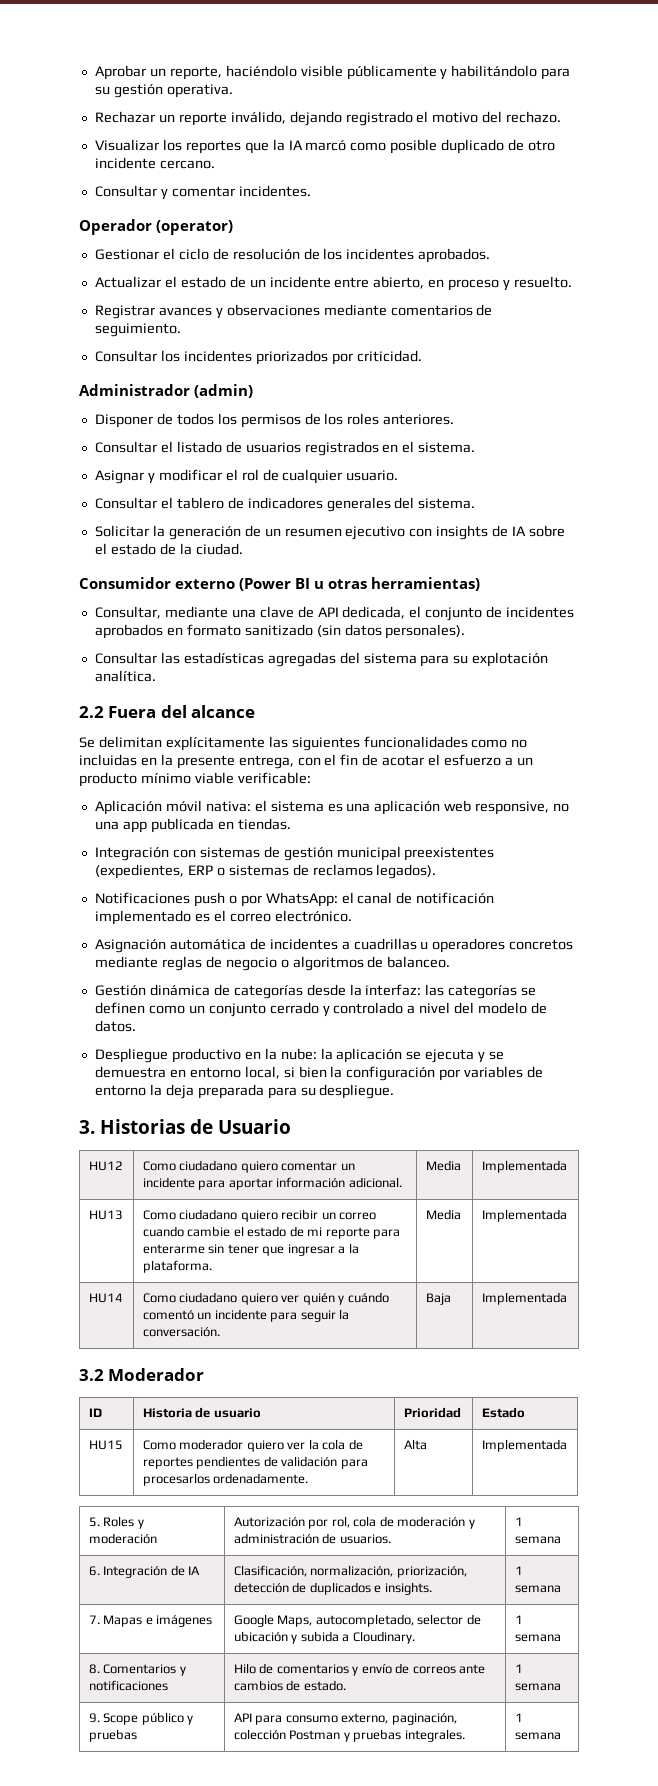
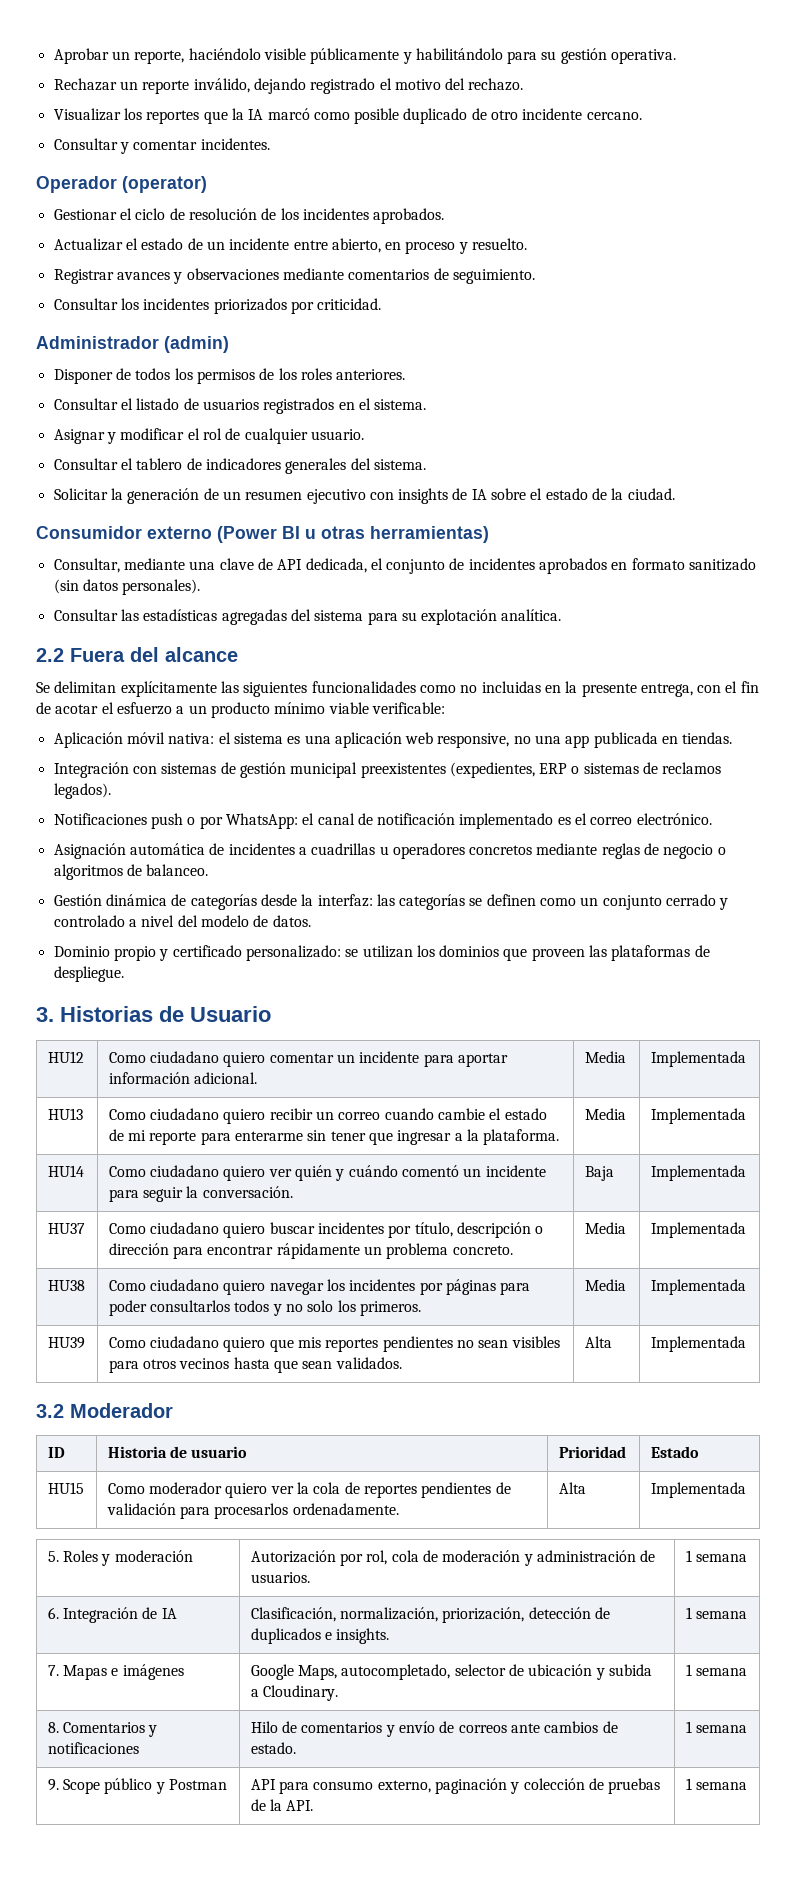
- Despliegue productivo en la nube: la aplicación se ejecuta y se demuestra en entorno local, si bien la configuración por variables de entorno la deja preparada para su despliegue.
+ Dominio propio y certificado personalizado: se utilizan los dominios que proveen las plataformas de despliegue.
+ HU37 | Como ciudadano quiero buscar incidentes por título, descripción o dirección para encontrar rápidamente un problema concreto. | Media | Implementada
+ HU38 | Como ciudadano quiero navegar los incidentes por páginas para poder consultarlos todos y no solo los primeros. | Media | Implementada
+ HU39 | Como ciudadano quiero que mis reportes pendientes no sean visibles para otros vecinos hasta que sean validados. | Alta | Implementada
- 9. Scope público y pruebas | API para consumo externo, paginación, colección Postman y pruebas integrales. | 1 semana
+ 9. Scope público y Postman | API para consumo externo, paginación y colección de pruebas de la API. | 1 semana

